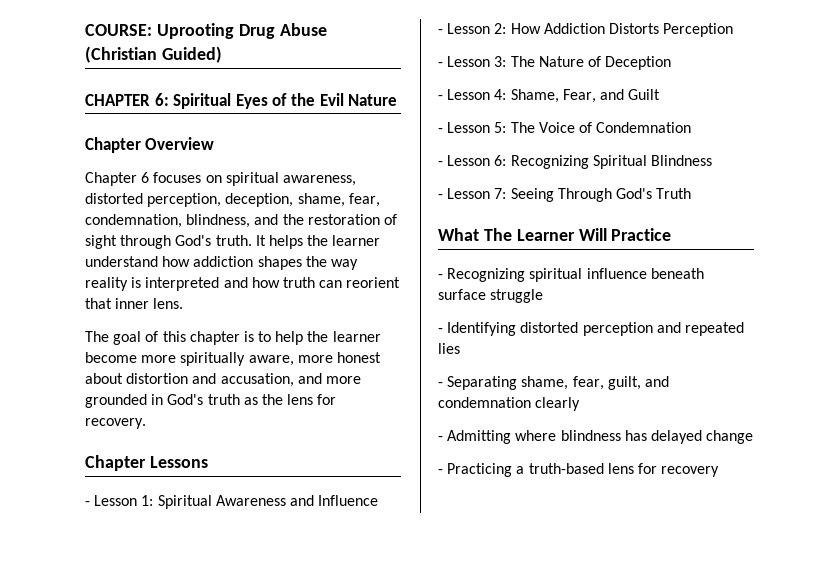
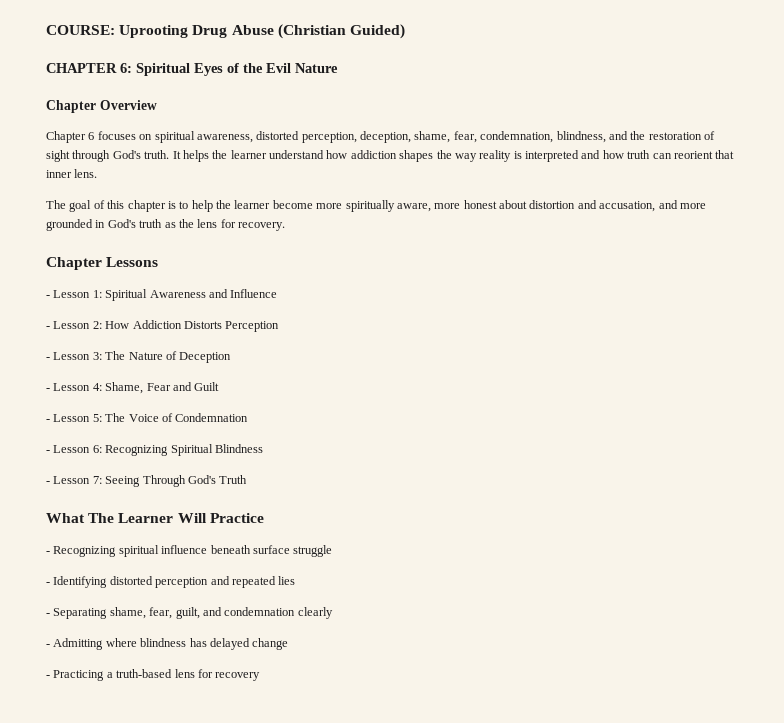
- - Lesson 4: Shame, Fear, and Guilt
+ - Lesson 4: Shame, Fear and Guilt

